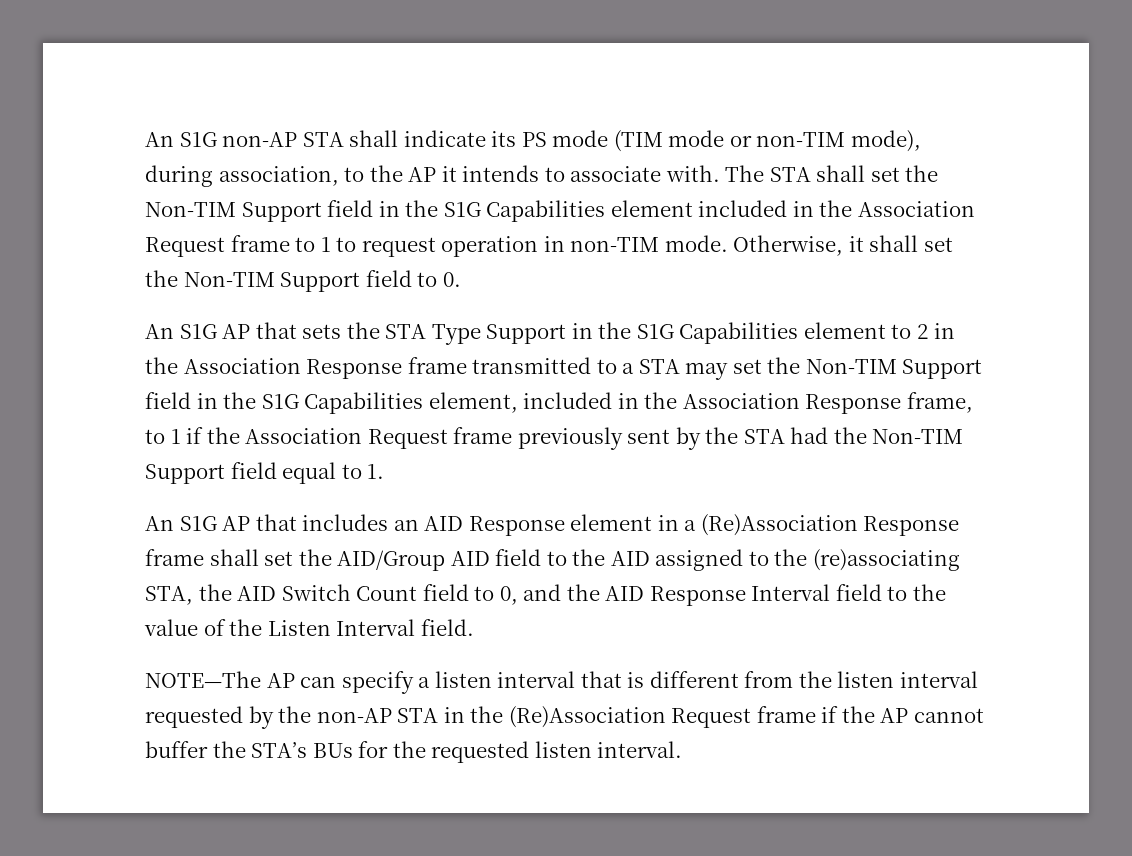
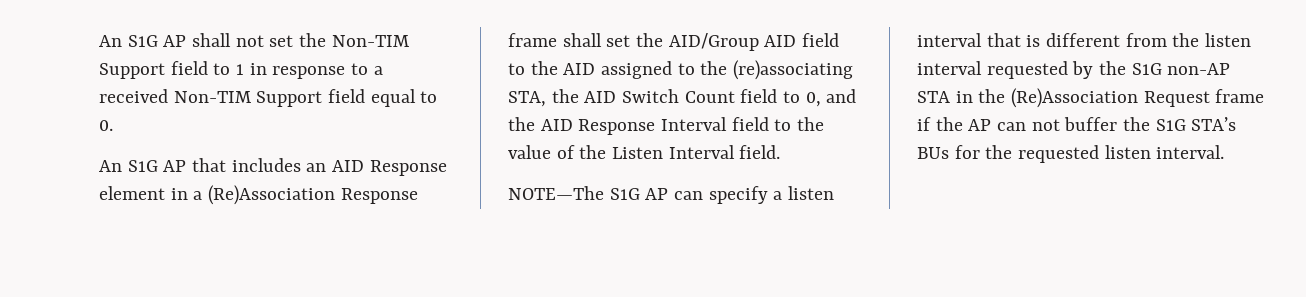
- An S1G non-AP STA shall indicate its PS mode (TIM mode or non-TIM mode), during association, to the AP it intends to associate with. The STA shall set the Non-TIM Support field in the S1G Capabilities element included in the Association Request frame to 1 to request operation in non-TIM mode. Otherwise, it shall set the Non-TIM Support field to 0.
- An S1G AP that sets the STA Type Support in the S1G Capabilities element to 2 in the Association Response frame transmitted to a STA may set the Non-TIM Support field in the S1G Capabilities element, included in the Association Response frame, to 1 if the Association Request frame previously sent by the STA had the Non-TIM Support field equal to 1.
+ An S1G AP shall not set the Non-TIM Support field to 1 in response to a received Non-TIM Support field equal to 0.
- NOTE—The AP can specify a listen interval that is different from the listen interval requested by the non-AP STA in the (Re)Association Request frame if the AP cannot buffer the STA’s BUs for the requested listen interval.
+ NOTE—The S1G AP can specify a listen interval that is different from the listen interval requested by the S1G non-AP STA in the (Re)Association Request frame if the AP can not buffer the S1G STA’s BUs for the requested listen interval.

